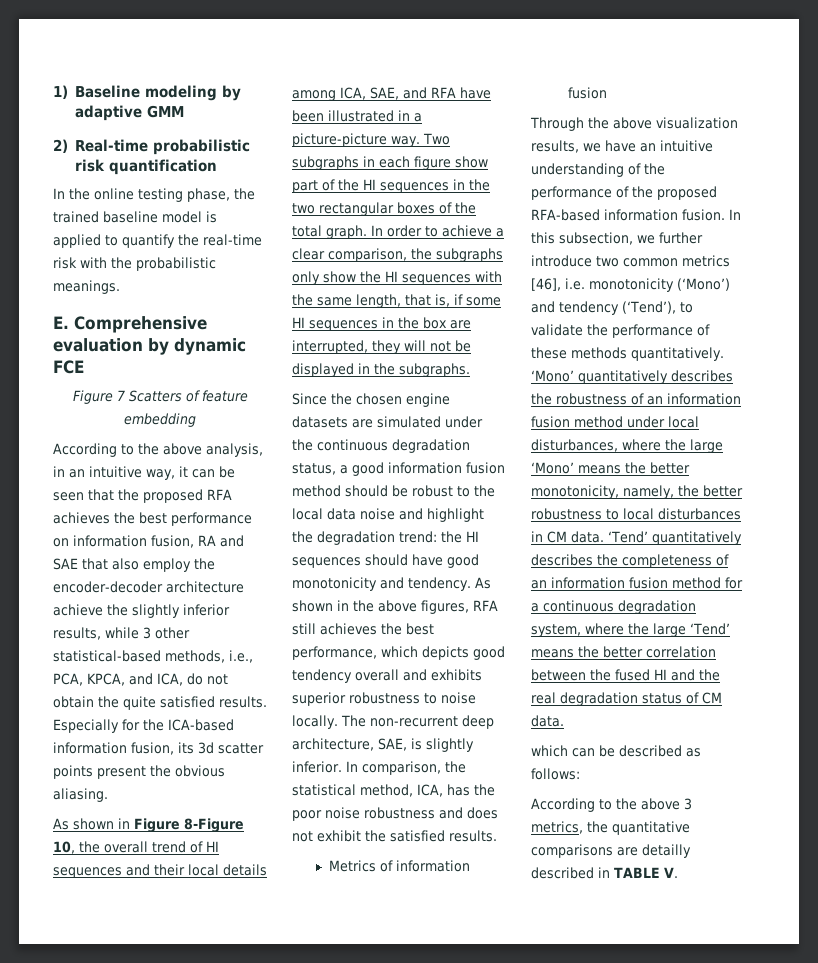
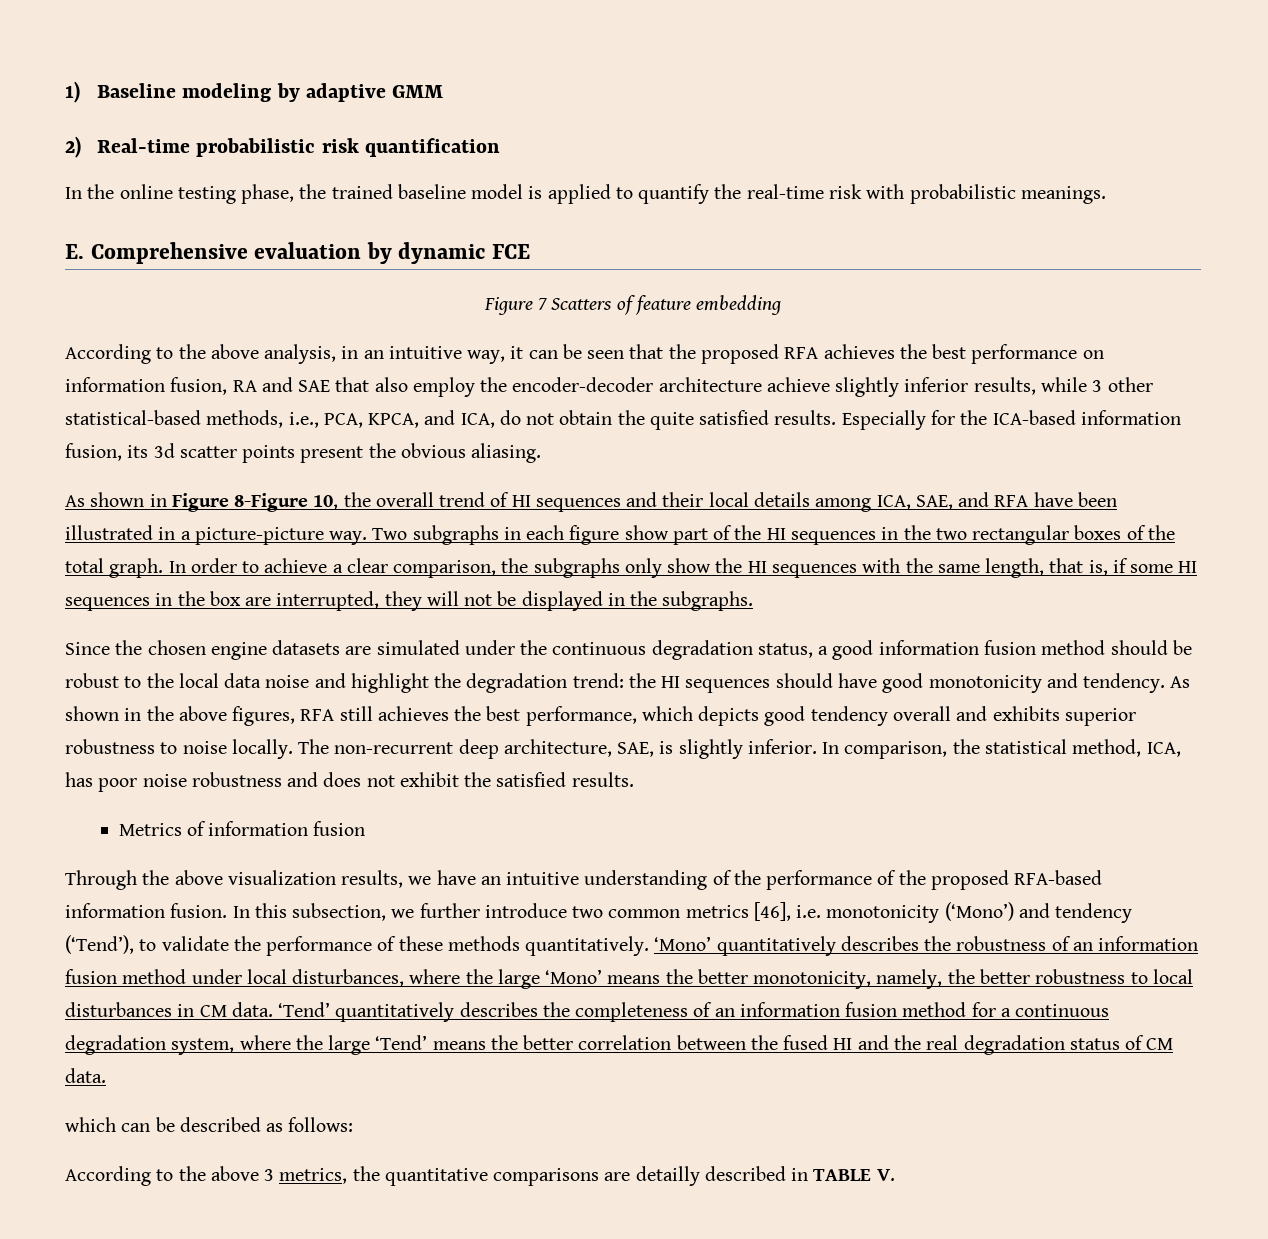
- In the online testing phase, the trained baseline model is applied to quantify the real-time risk with the probabilistic meanings.
+ In the online testing phase, the trained baseline model is applied to quantify the real-time risk with probabilistic meanings.
- According to the above analysis, in an intuitive way, it can be seen that the proposed RFA achieves the best performance on information fusion, RA and SAE that also employ the encoder-decoder architecture achieve the slightly inferior results, while 3 other statistical-based methods, i.e., PCA, KPCA, and ICA, do not obtain the quite satisfied results.
+ According to the above analysis, in an intuitive way, it can be seen that the proposed RFA achieves the best performance on information fusion, RA and SAE that also employ the encoder-decoder architecture achieve slightly inferior results, while 3 other statistical-based methods, i.e., PCA, KPCA, and ICA, do not obtain the quite satisfied results.
- In comparison, the statistical method, ICA, has the poor noise robustness and does not exhibit the satisfied results.
+ In comparison, the statistical method, ICA, has poor noise robustness and does not exhibit the satisfied results.

